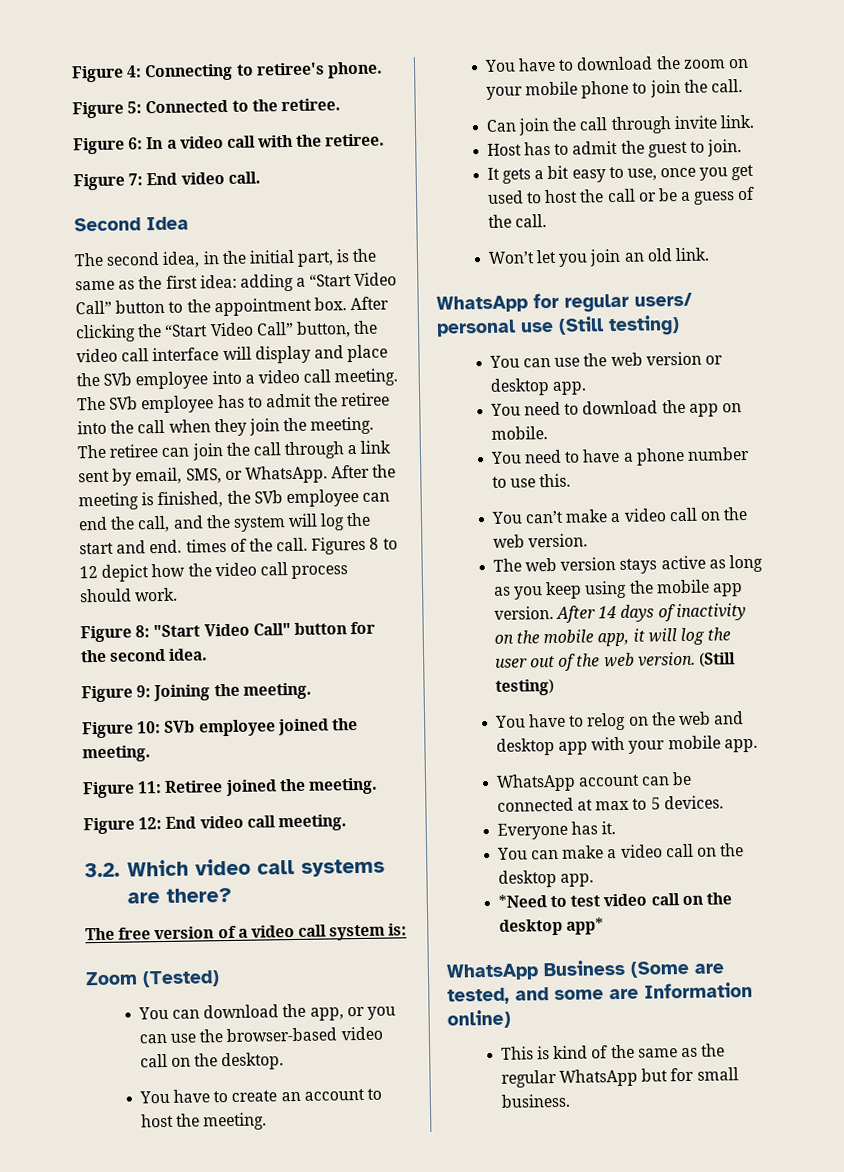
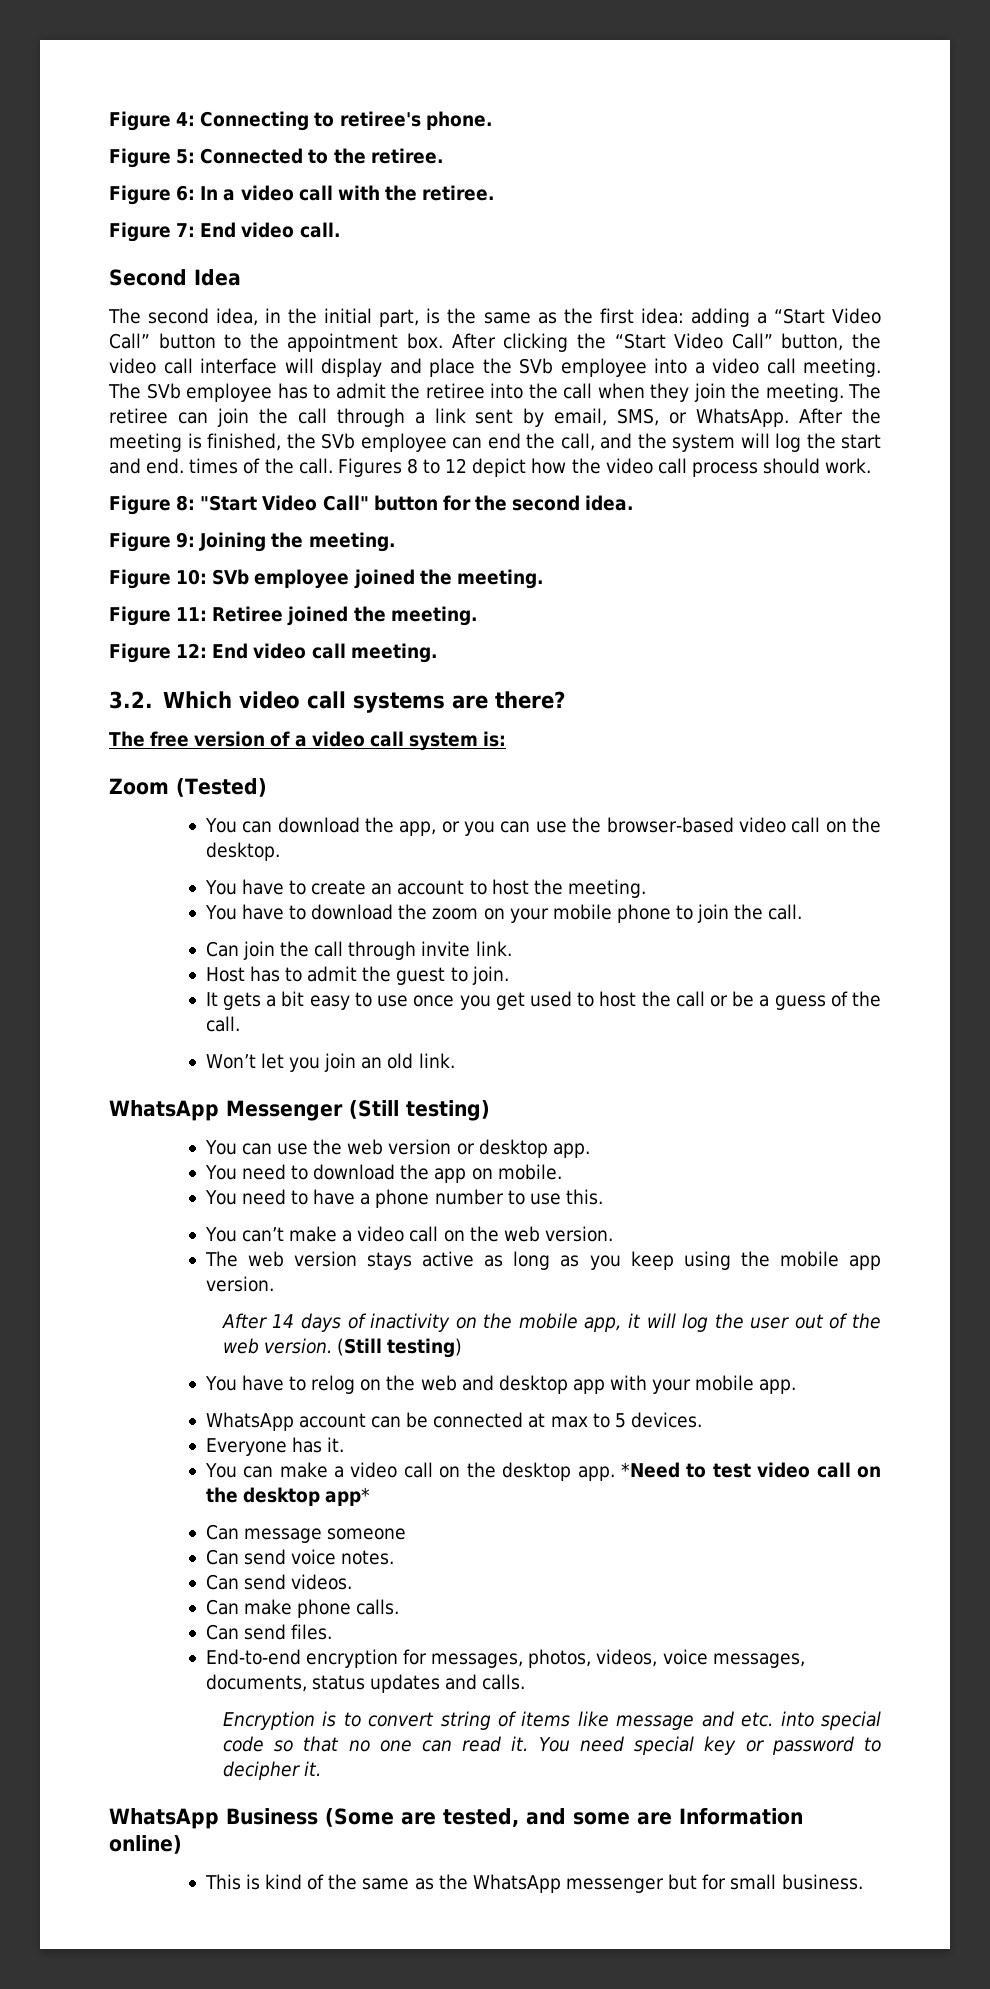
- It gets a bit easy to use, once you get used to host the call or be a guess of the call.
+ It gets a bit easy to use once you get used to host the call or be a guess of the call.
- WhatsApp for regular users/ personal use (Still testing)
+ WhatsApp Messenger (Still testing)
- The web version stays active as long as you keep using the mobile app version. After 14 days of inactivity on the mobile app, it will log the user out of the web version.
+ The web version stays active as long as you keep using the mobile app version.
+ After 14 days of inactivity on the mobile app, it will log the user out of the web version.
- You can make a video call on the desktop app.
- *Need to test video call on the desktop app*
+ You can make a video call on the desktop app. *Need to test video call on the desktop app*
+ Can message someone
+ Can send voice notes.
+ Can send videos.
+ Can make phone calls.
+ Can send files.
+ End-to-end encryption for messages, photos, videos, voice messages, documents, status updates and calls.
+ Encryption is to convert string of items like message and etc. into special code so that no one can read it. You need special key or password to decipher it.
- This is kind of the same as the regular WhatsApp but for small business.
+ This is kind of the same as the WhatsApp messenger but for small business.

